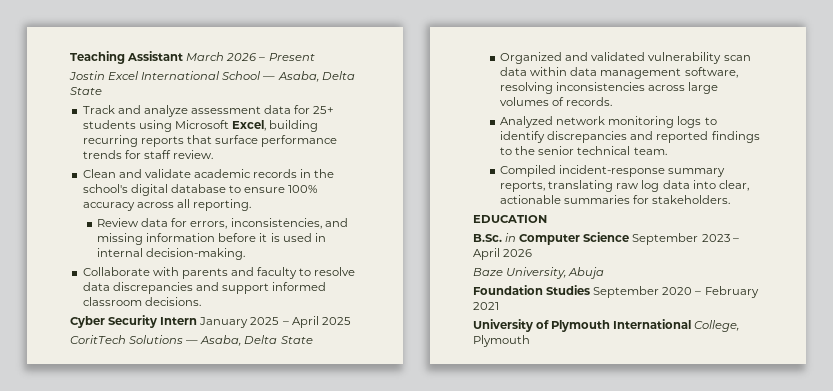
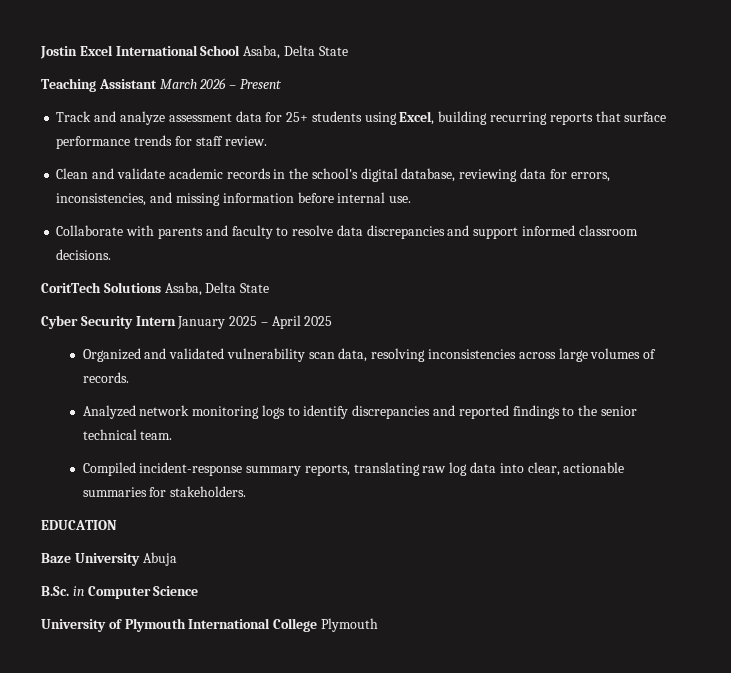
+ Jostin Excel International School Asaba, Delta State
- Jostin Excel International School — Asaba, Delta State
- Track and analyze assessment data for 25+ students using Microsoft Excel, building recurring reports that surface performance trends for staff review.
+ Track and analyze assessment data for 25+ students using Excel, building recurring reports that surface performance trends for staff review.
- Clean and validate academic records in the school's digital database to ensure 100% accuracy across all reporting.
- Review data for errors, inconsistencies, and missing information before it is used in internal decision-making.
+ Clean and validate academic records in the school's digital database, reviewing data for errors, inconsistencies, and missing information before internal use.
+ CoritTech Solutions Asaba, Delta State
- CoritTech Solutions — Asaba, Delta State
- Organized and validated vulnerability scan data within data management software, resolving inconsistencies across large volumes of records.
+ Organized and validated vulnerability scan data, resolving inconsistencies across large volumes of records.
+ Baze University Abuja
- B.Sc. in Computer Science September 2023 – April 2026
- Baze University, Abuja
- Foundation Studies September 2020 – February 2021
+ B.Sc. in Computer Science
- University of Plymouth International College, Plymouth
+ University of Plymouth International College Plymouth

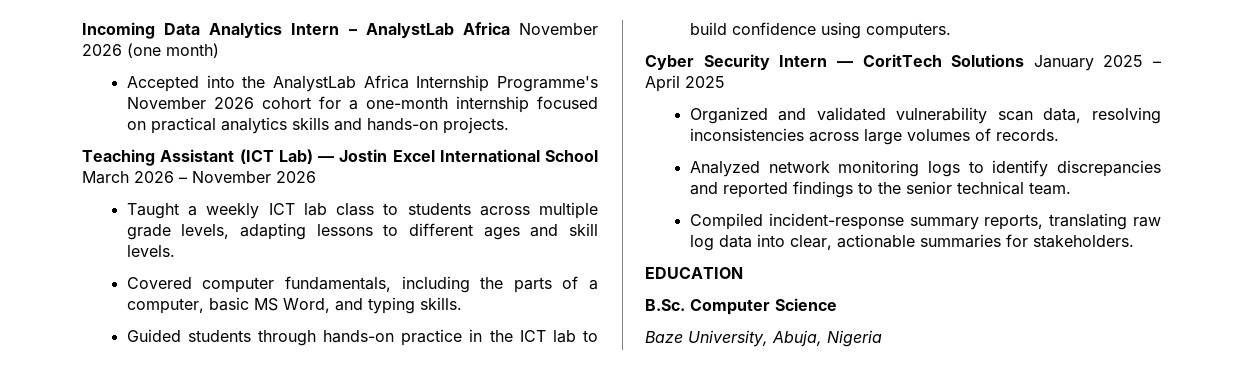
- Jostin Excel International School Asaba, Delta State
- Teaching Assistant March 2026 – Present
- Track and analyze assessment data for 25+ students using Excel, building recurring reports that surface performance trends for staff review.
- Clean and validate academic records in the school's digital database, reviewing data for errors, inconsistencies, and missing information before internal use.
- Collaborate with parents and faculty to resolve data discrepancies and support informed classroom decisions.
- CoritTech Solutions Asaba, Delta State
+ Incoming Data Analytics Intern – AnalystLab Africa November 2026 (one month)
+ Accepted into the AnalystLab Africa Internship Programme's November 2026 cohort for a one-month internship focused on practical analytics skills and hands-on projects.
+ Teaching Assistant (ICT Lab) — Jostin Excel International School March 2026 – November 2026
+ Taught a weekly ICT lab class to students across multiple grade levels, adapting lessons to different ages and skill levels.
+ Covered computer fundamentals, including the parts of a computer, basic MS Word, and typing skills.
+ Guided students through hands-on practice in the ICT lab to build confidence using computers.
- Cyber Security Intern January 2025 – April 2025
+ Cyber Security Intern — CoritTech Solutions January 2025 – April 2025
- Baze University Abuja
- B.Sc. in Computer Science
+ B.Sc. Computer Science
- University of Plymouth International College Plymouth
+ Baze University, Abuja, Nigeria

